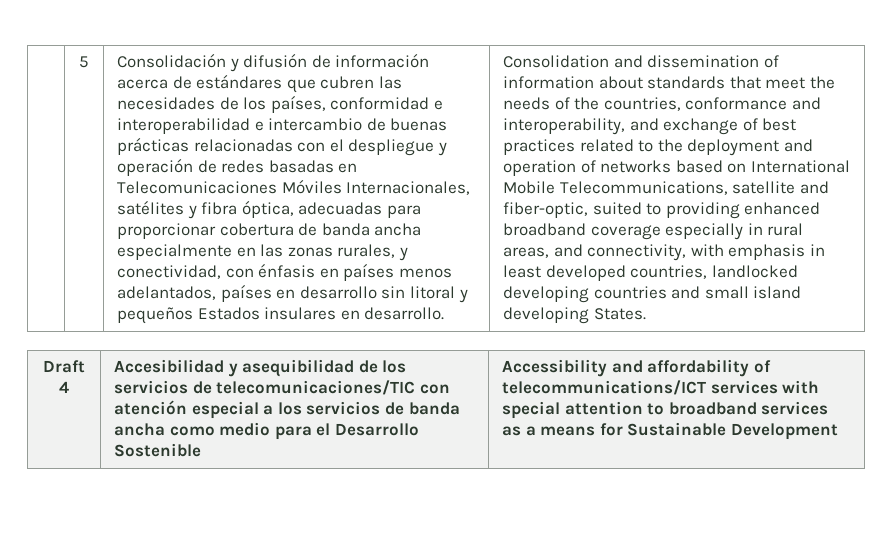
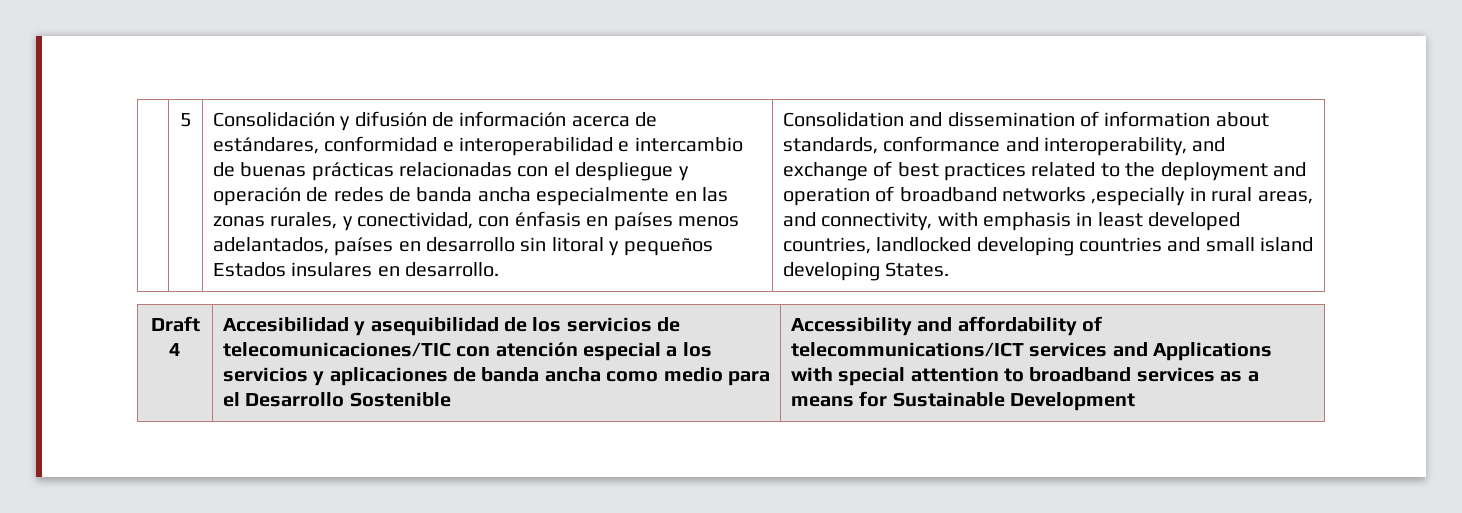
- Consolidación y difusión de información acerca de estándares que cubren las necesidades de los países, conformidad e interoperabilidad e intercambio de buenas prácticas relacionadas con el despliegue y operación de redes basadas en Telecomunicaciones Móviles Internacionales, satélites y fibra óptica, adecuadas para proporcionar cobertura de banda ancha especialmente en las zonas rurales, y conectividad, con énfasis en países menos adelantados, países en desarrollo sin litoral y pequeños Estados insulares en desarrollo.
+ Consolidación y difusión de información acerca de estándares, conformidad e interoperabilidad e intercambio de buenas prácticas relacionadas con el despliegue y operación de redes de banda ancha especialmente en las zonas rurales, y conectividad, con énfasis en países menos adelantados, países en desarrollo sin litoral y pequeños Estados insulares en desarrollo.
- Consolidation and dissemination of information about standards that meet the needs of the countries, conformance and interoperability, and exchange of best practices related to the deployment and operation of networks based on International Mobile Telecommunications, satellite and fiber-optic, suited to providing enhanced broadband coverage especially in rural areas, and connectivity, with emphasis in least developed countries, landlocked developing countries and small island developing States.
+ Consolidation and dissemination of information about standards, conformance and interoperability, and exchange of best practices related to the deployment and operation of broadband networks ,especially in rural areas, and connectivity, with emphasis in least developed countries, landlocked developing countries and small island developing States.
- Accesibilidad y asequibilidad de los servicios de telecomunicaciones/TIC con atención especial a los servicios de banda ancha como medio para el Desarrollo Sostenible
+ Accesibilidad y asequibilidad de los servicios de telecomunicaciones/TIC con atención especial a los servicios y aplicaciones de banda ancha como medio para el Desarrollo Sostenible
- Accessibility and affordability of telecommunications/ICT services with special attention to broadband services as a means for Sustainable Development
+ Accessibility and affordability of telecommunications/ICT services and Applications with special attention to broadband services as a means for Sustainable Development

